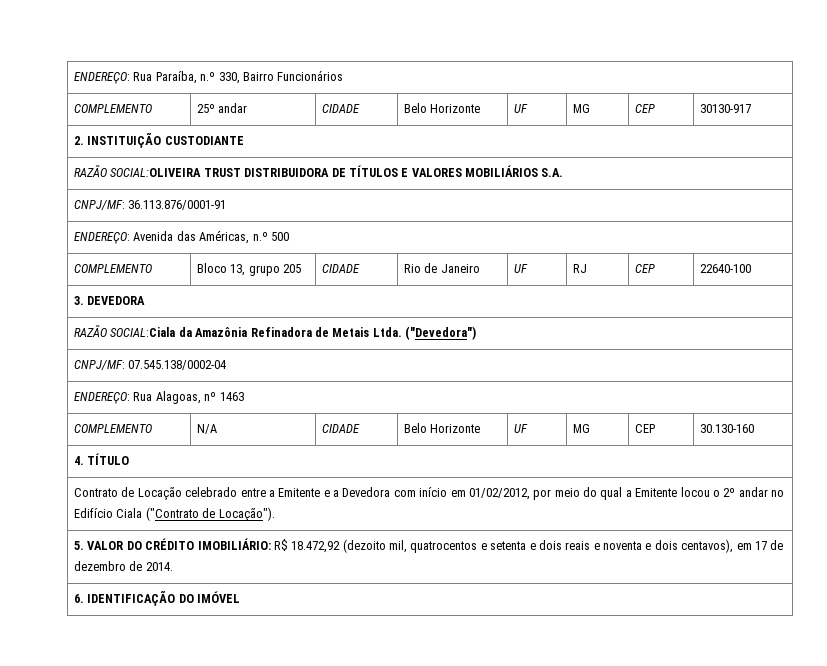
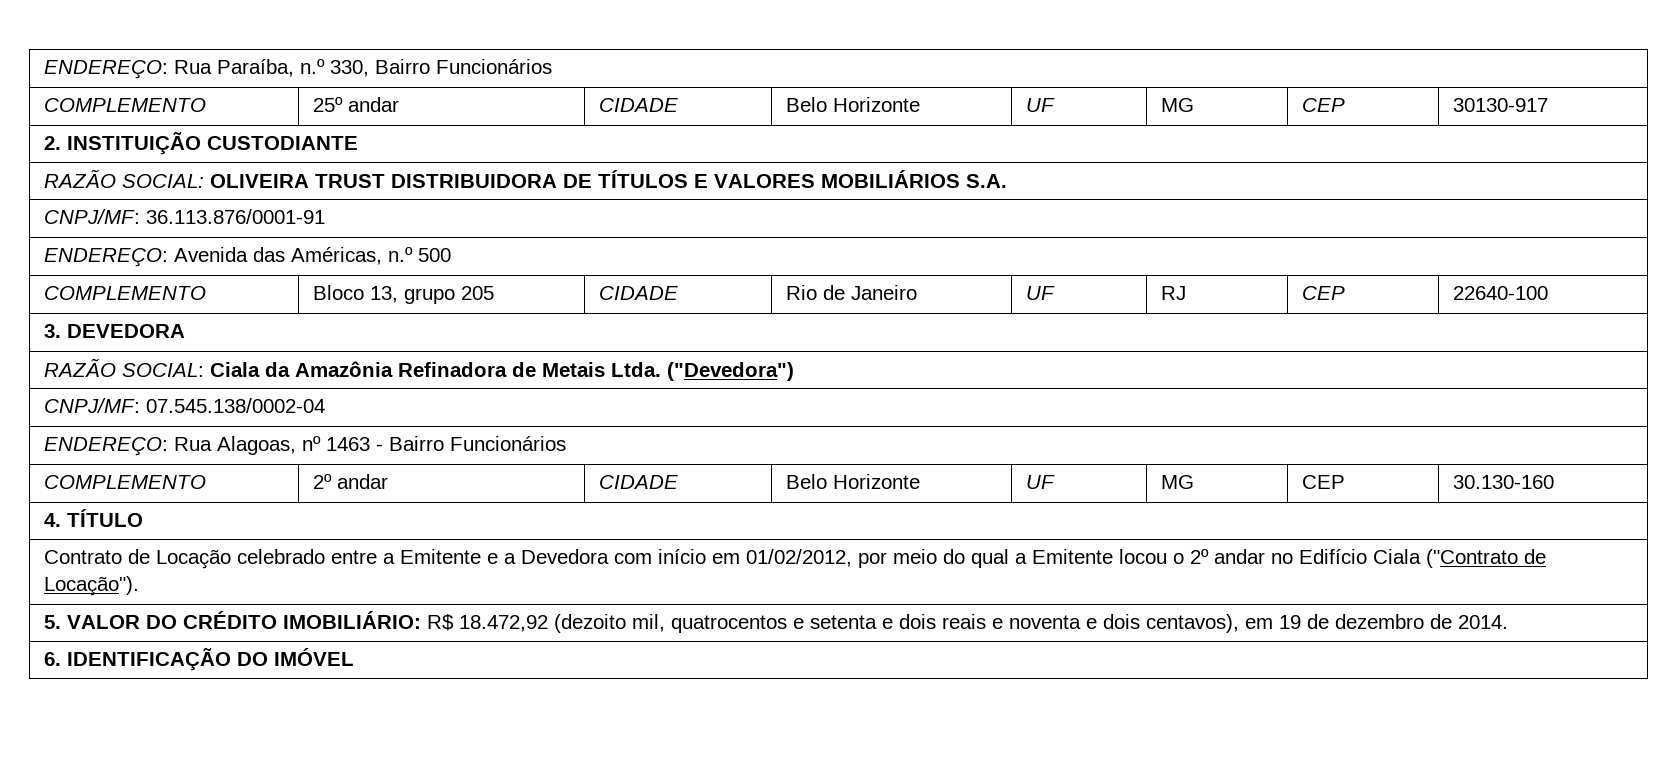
- RAZÃO SOCIAL:OLIVEIRA TRUST DISTRIBUIDORA DE TÍTULOS E VALORES MOBILIÁRIOS S.A.
+ RAZÃO SOCIAL: OLIVEIRA TRUST DISTRIBUIDORA DE TÍTULOS E VALORES MOBILIÁRIOS S.A.
- RAZÃO SOCIAL:Ciala da Amazônia Refinadora de Metais Ltda. ("Devedora")
+ RAZÃO SOCIAL: Ciala da Amazônia Refinadora de Metais Ltda. ("Devedora")
- ENDEREÇO: Rua Alagoas, nº 1463
- COMPLEMENTO | N/A | CIDADE | Belo Horizonte | UF | MG | CEP | 30.130-160
+ ENDEREÇO: Rua Alagoas, nº 1463 - Bairro Funcionários
+ COMPLEMENTO | 2º andar | CIDADE | Belo Horizonte | UF | MG | CEP | 30.130-160
- 5. VALOR DO CRÉDITO IMOBILIÁRIO: R$ 18.472,92 (dezoito mil, quatrocentos e setenta e dois reais e noventa e dois centavos), em 17 de dezembro de 2014.
+ 5. VALOR DO CRÉDITO IMOBILIÁRIO: R$ 18.472,92 (dezoito mil, quatrocentos e setenta e dois reais e noventa e dois centavos), em 19 de dezembro de 2014.

